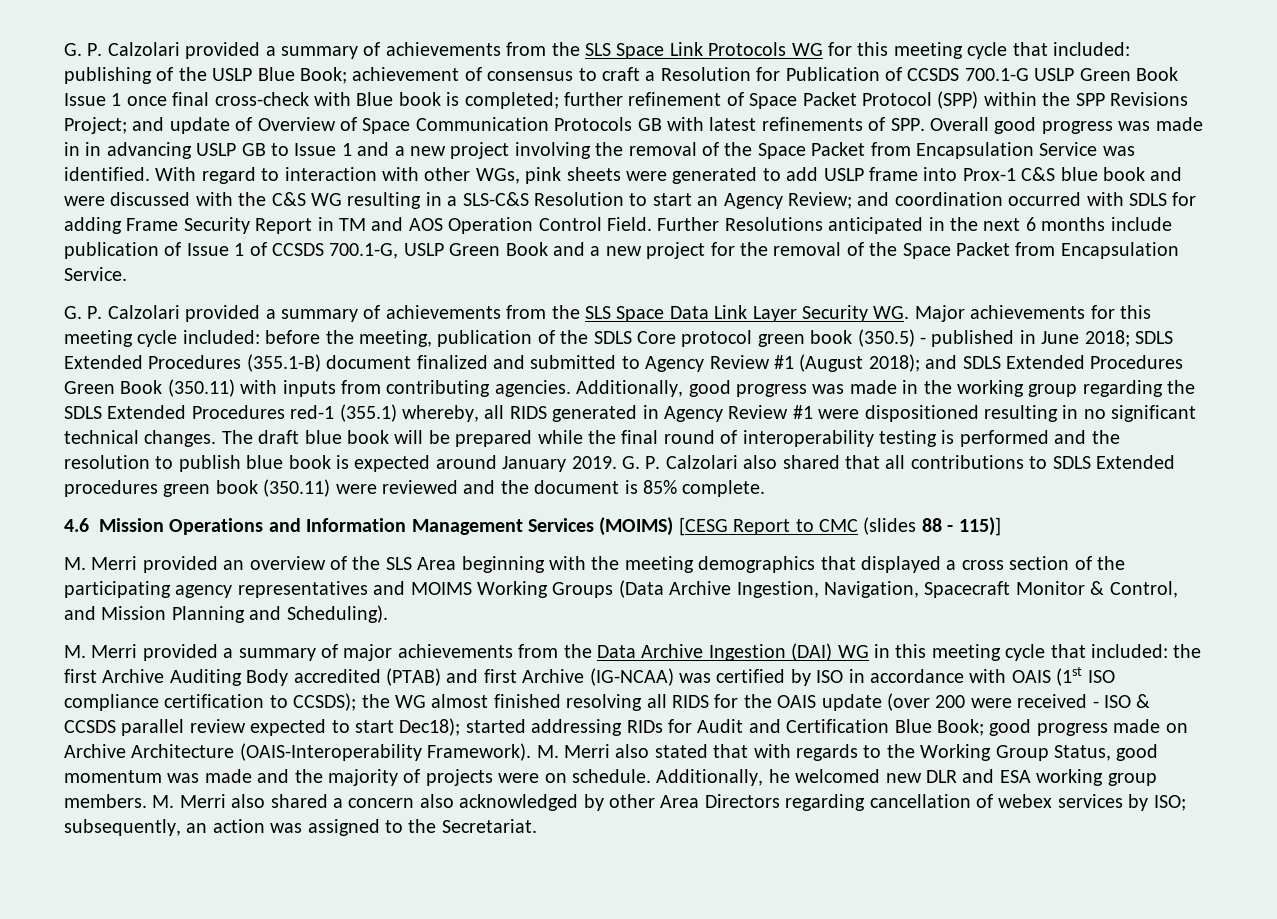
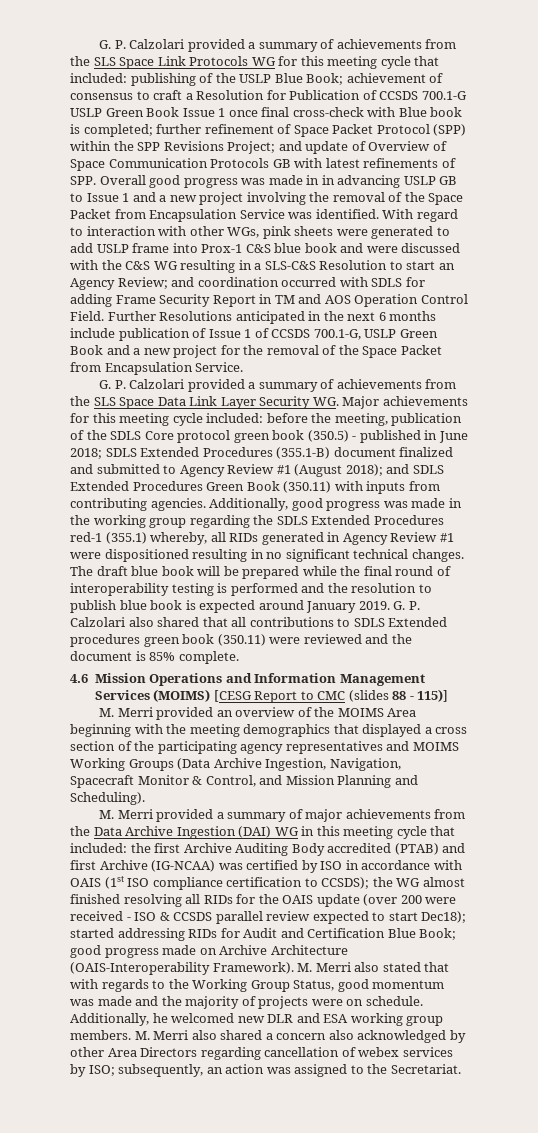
- Additionally, good progress was made in the working group regarding the SDLS Extended Procedures red-1 (355.1) whereby, all RIDS generated in Agency Review #1 were dispositioned resulting in no significant technical changes.
+ Additionally, good progress was made in the working group regarding the SDLS Extended Procedures red-1 (355.1) whereby, all RIDs generated in Agency Review #1 were dispositioned resulting in no significant technical changes.
- M. Merri provided an overview of the SLS Area beginning with the meeting demographics that displayed a cross section of the participating agency representatives and MOIMS Working Groups (Data Archive Ingestion, Navigation, Spacecraft Monitor & Control, and Mission Planning and Scheduling).
+ M. Merri provided an overview of the MOIMS Area beginning with the meeting demographics that displayed a cross section of the participating agency representatives and MOIMS Working Groups (Data Archive Ingestion, Navigation, Spacecraft Monitor & Control, and Mission Planning and Scheduling).
- the WG almost finished resolving all RIDS for the OAIS update (over 200 were received - ISO & CCSDS parallel review expected to start Dec18);
+ the WG almost finished resolving all RIDs for the OAIS update (over 200 were received - ISO & CCSDS parallel review expected to start Dec18);

